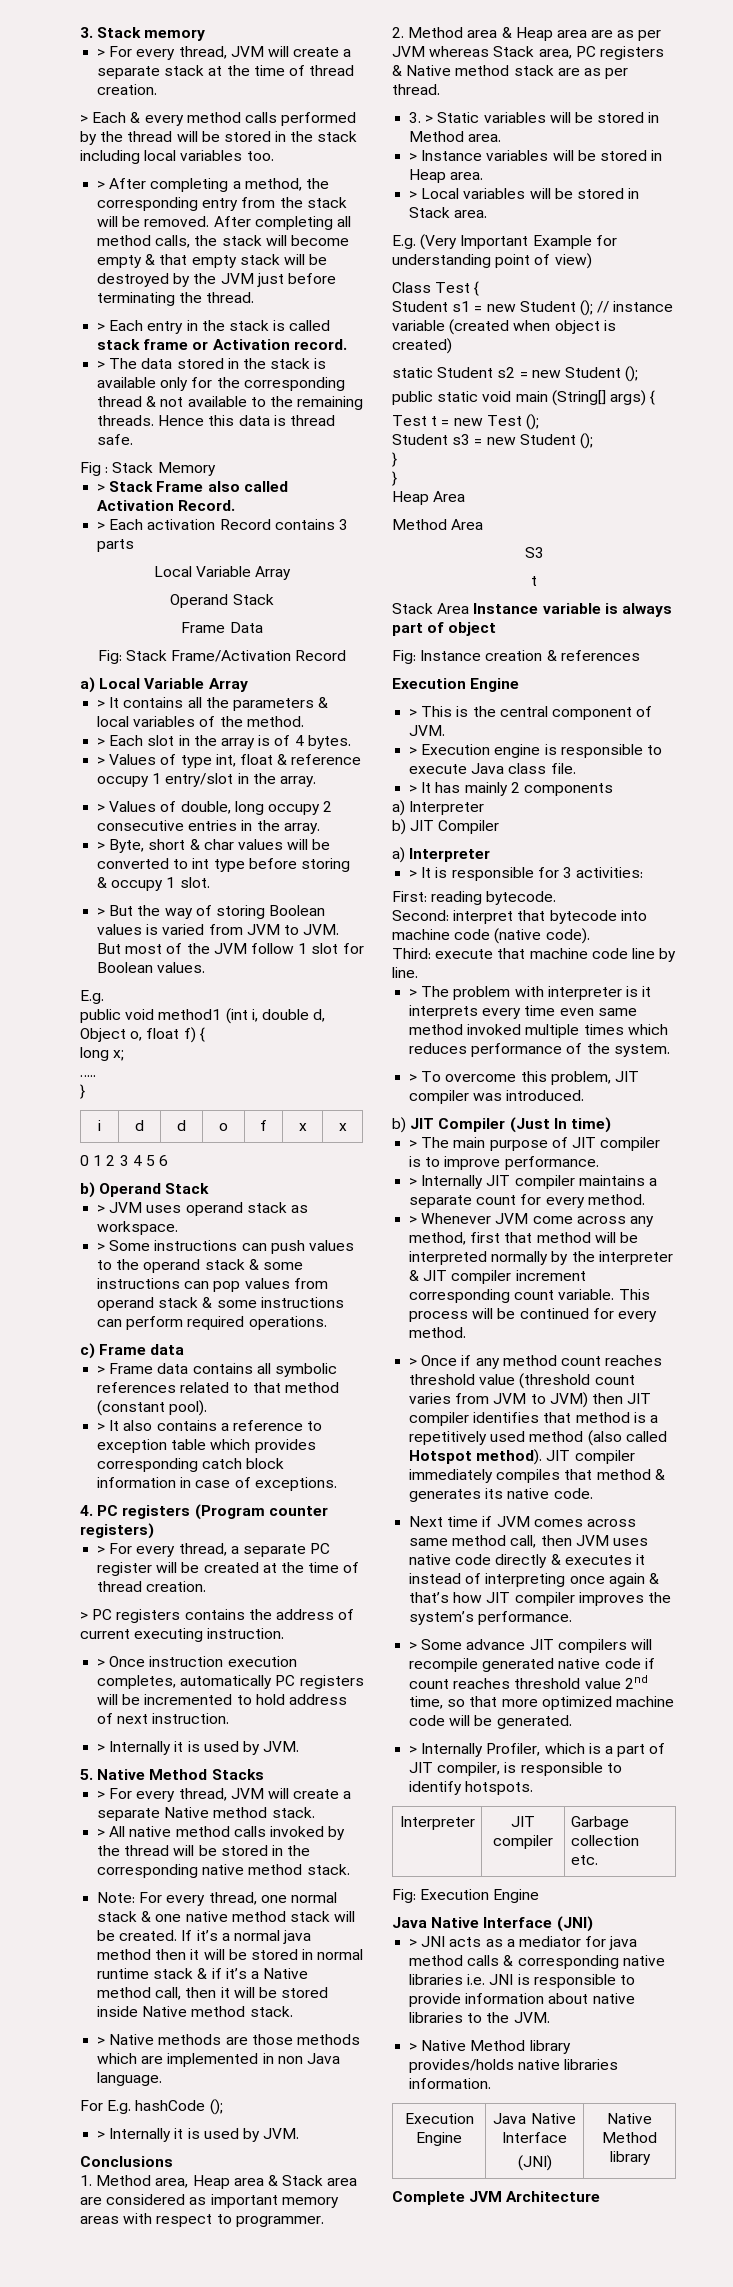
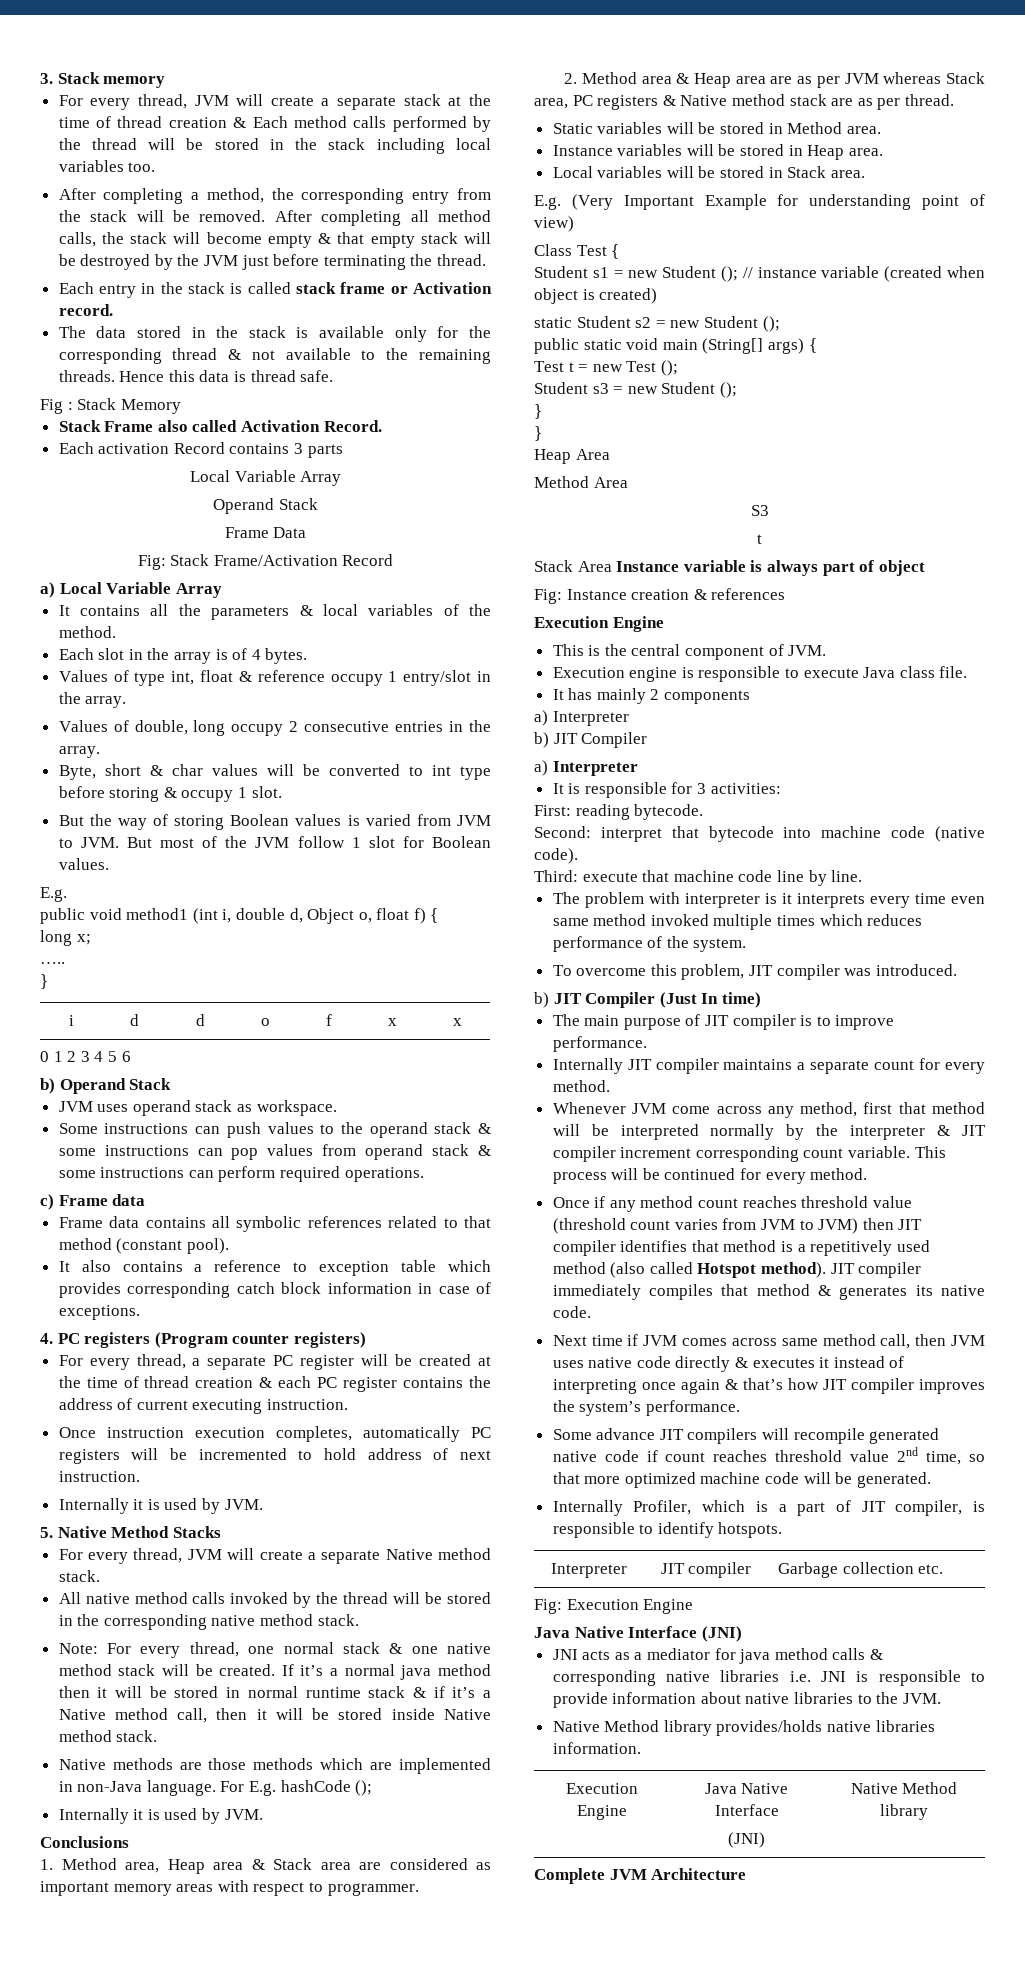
- > For every thread, JVM will create a separate stack at the time of thread creation.
- > Each & every method calls performed by the thread will be stored in the stack including local variables too.
+ For every thread, JVM will create a separate stack at the time of thread creation & Each method calls performed by the thread will be stored in the stack including local variables too.
- > After completing a method, the corresponding entry from the stack will be removed.
+ After completing a method, the corresponding entry from the stack will be removed.
- > Each entry in the stack is called stack frame or Activation record.
+ Each entry in the stack is called stack frame or Activation record.
- > The data stored in the stack is available only for the corresponding thread & not available to the remaining threads.
+ The data stored in the stack is available only for the corresponding thread & not available to the remaining threads.
- > Stack Frame also called Activation Record.
+ Stack Frame also called Activation Record.
- > Each activation Record contains 3 parts
+ Each activation Record contains 3 parts
- > It contains all the parameters & local variables of the method.
+ It contains all the parameters & local variables of the method.
- > Each slot in the array is of 4 bytes.
+ Each slot in the array is of 4 bytes.
- > Values of type int, float & reference occupy 1 entry/slot in the array.
+ Values of type int, float & reference occupy 1 entry/slot in the array.
- > Values of double, long occupy 2 consecutive entries in the array.
+ Values of double, long occupy 2 consecutive entries in the array.
- > Byte, short & char values will be converted to int type before storing & occupy 1 slot.
+ Byte, short & char values will be converted to int type before storing & occupy 1 slot.
- > But the way of storing Boolean values is varied from JVM to JVM. But most of the JVM follow 1 slot for Boolean values.
+ But the way of storing Boolean values is varied from JVM to JVM. But most of the JVM follow 1 slot for Boolean values.
- > JVM uses operand stack as workspace.
+ JVM uses operand stack as workspace.
- > Some instructions can push values to the operand stack & some instructions can pop values from operand stack & some instructions can perform required operations.
+ Some instructions can push values to the operand stack & some instructions can pop values from operand stack & some instructions can perform required operations.
- > Frame data contains all symbolic references related to that method (constant pool).
+ Frame data contains all symbolic references related to that method (constant pool).
- > It also contains a reference to exception table which provides corresponding catch block information in case of exceptions.
+ It also contains a reference to exception table which provides corresponding catch block information in case of exceptions.
- > For every thread, a separate PC register will be created at the time of thread creation.
- > PC registers contains the address of current executing instruction.
+ For every thread, a separate PC register will be created at the time of thread creation & each PC register contains the address of current executing instruction.
- > Once instruction execution completes, automatically PC registers will be incremented to hold address of next instruction.
- > Internally it is used by JVM.
+ Once instruction execution completes, automatically PC registers will be incremented to hold address of next instruction.
+ Internally it is used by JVM.
- > For every thread, JVM will create a separate Native method stack.
+ For every thread, JVM will create a separate Native method stack.
- > All native method calls invoked by the thread will be stored in the corresponding native method stack.
+ All native method calls invoked by the thread will be stored in the corresponding native method stack.
- > Native methods are those methods which are implemented in non Java language.
- For E.g. hashCode ();
- > Internally it is used by JVM.
+ Native methods are those methods which are implemented in non-Java language. For E.g. hashCode ();
+ Internally it is used by JVM.
- 3. > Static variables will be stored in Method area.
+ Static variables will be stored in Method area.
- > Instance variables will be stored in Heap area.
+ Instance variables will be stored in Heap area.
- > Local variables will be stored in Stack area.
+ Local variables will be stored in Stack area.
- > This is the central component of JVM.
+ This is the central component of JVM.
- > Execution engine is responsible to execute Java class file.
+ Execution engine is responsible to execute Java class file.
- > It has mainly 2 components
+ It has mainly 2 components
- > It is responsible for 3 activities:
+ It is responsible for 3 activities:
- > The problem with interpreter is it interprets every time even same method invoked multiple times which reduces performance of the system.
+ The problem with interpreter is it interprets every time even same method invoked multiple times which reduces performance of the system.
- > To overcome this problem, JIT compiler was introduced.
+ To overcome this problem, JIT compiler was introduced.
- > The main purpose of JIT compiler is to improve performance.
+ The main purpose of JIT compiler is to improve performance.
- > Internally JIT compiler maintains a separate count for every method.
+ Internally JIT compiler maintains a separate count for every method.
- > Whenever JVM come across any method, first that method will be interpreted normally by the interpreter & JIT compiler increment corresponding count variable.
+ Whenever JVM come across any method, first that method will be interpreted normally by the interpreter & JIT compiler increment corresponding count variable.
- > Once if any method count reaches threshold value (threshold count varies from JVM to JVM) then JIT compiler identifies that method is a repetitively used method (also called Hotspot method).
+ Once if any method count reaches threshold value (threshold count varies from JVM to JVM) then JIT compiler identifies that method is a repetitively used method (also called Hotspot method).
- > Some advance JIT compilers will recompile generated native code if count reaches threshold value 2nd time, so that more optimized machine code will be generated.
+ Some advance JIT compilers will recompile generated native code if count reaches threshold value 2nd time, so that more optimized machine code will be generated.
- > Internally Profiler, which is a part of JIT compiler, is responsible to identify hotspots.
+ Internally Profiler, which is a part of JIT compiler, is responsible to identify hotspots.
- > JNI acts as a mediator for java method calls & corresponding native libraries i.e. JNI is responsible to provide information about native libraries to the JVM.
+ JNI acts as a mediator for java method calls & corresponding native libraries i.e. JNI is responsible to provide information about native libraries to the JVM.
- > Native Method library provides/holds native libraries information.
+ Native Method library provides/holds native libraries information.

